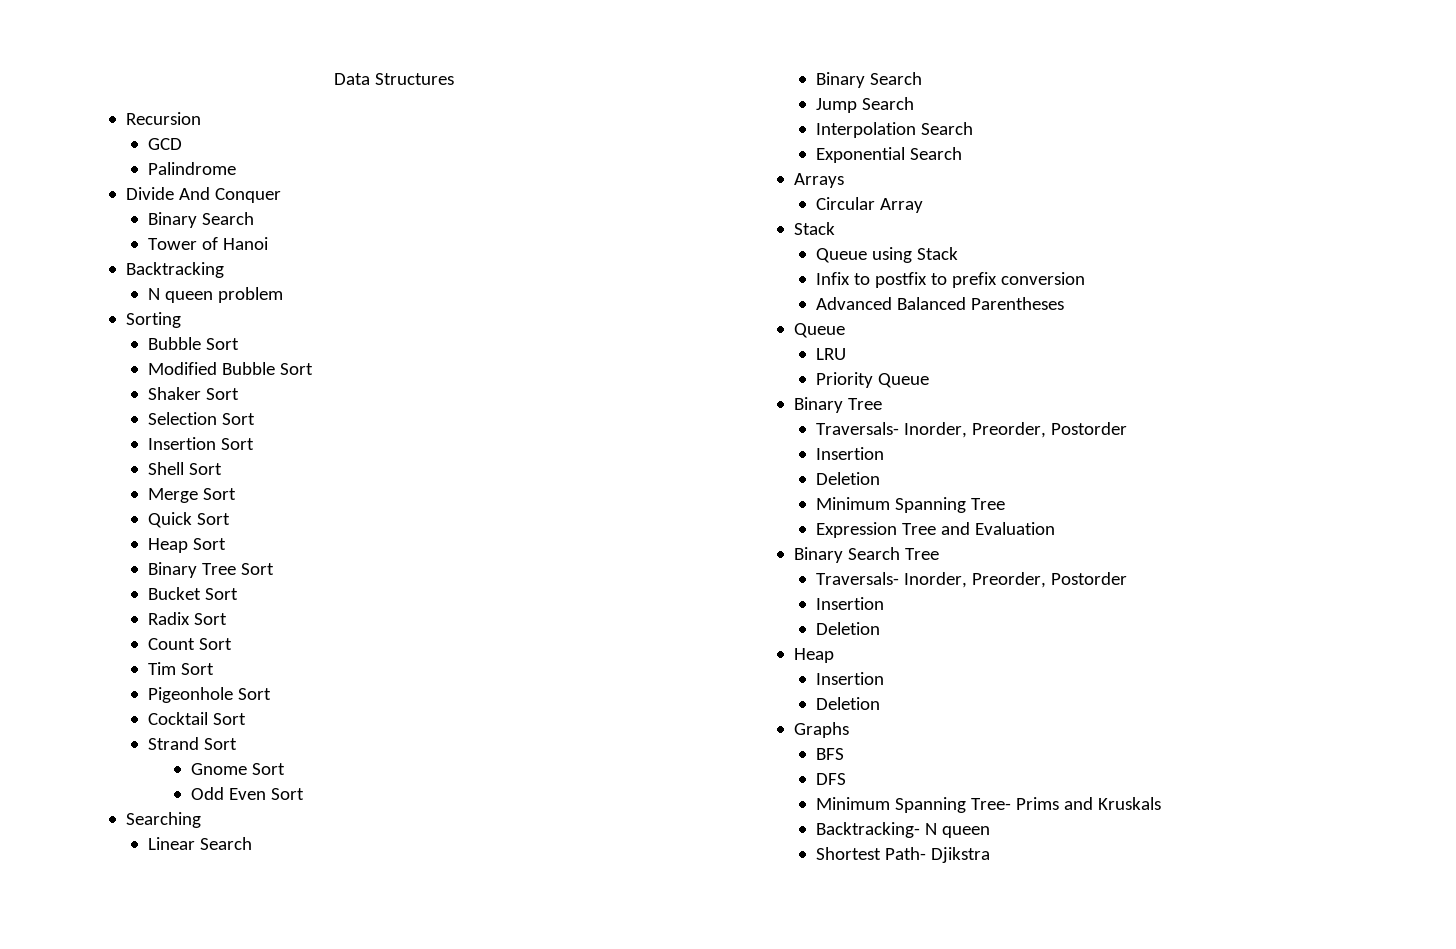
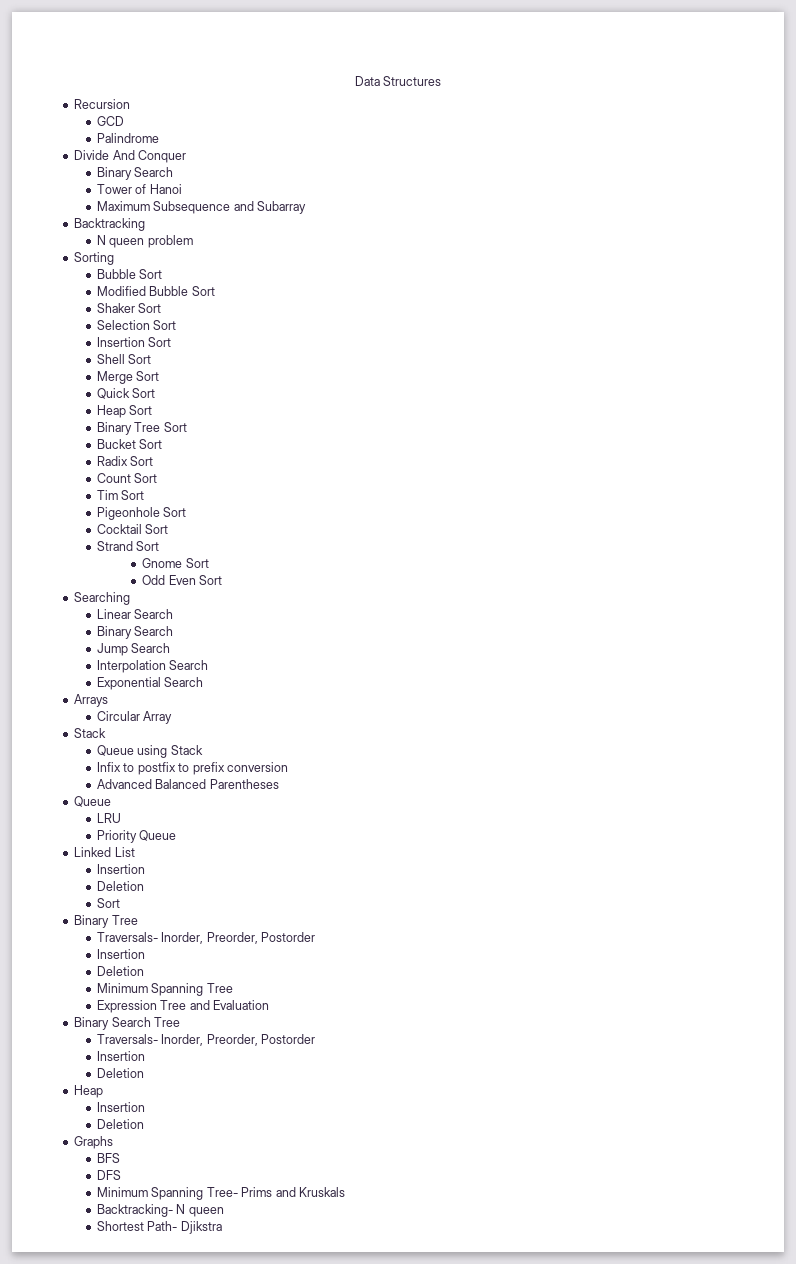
+ Maximum Subsequence and Subarray
+ Linked List
+ Insertion
+ Deletion
+ Sort

